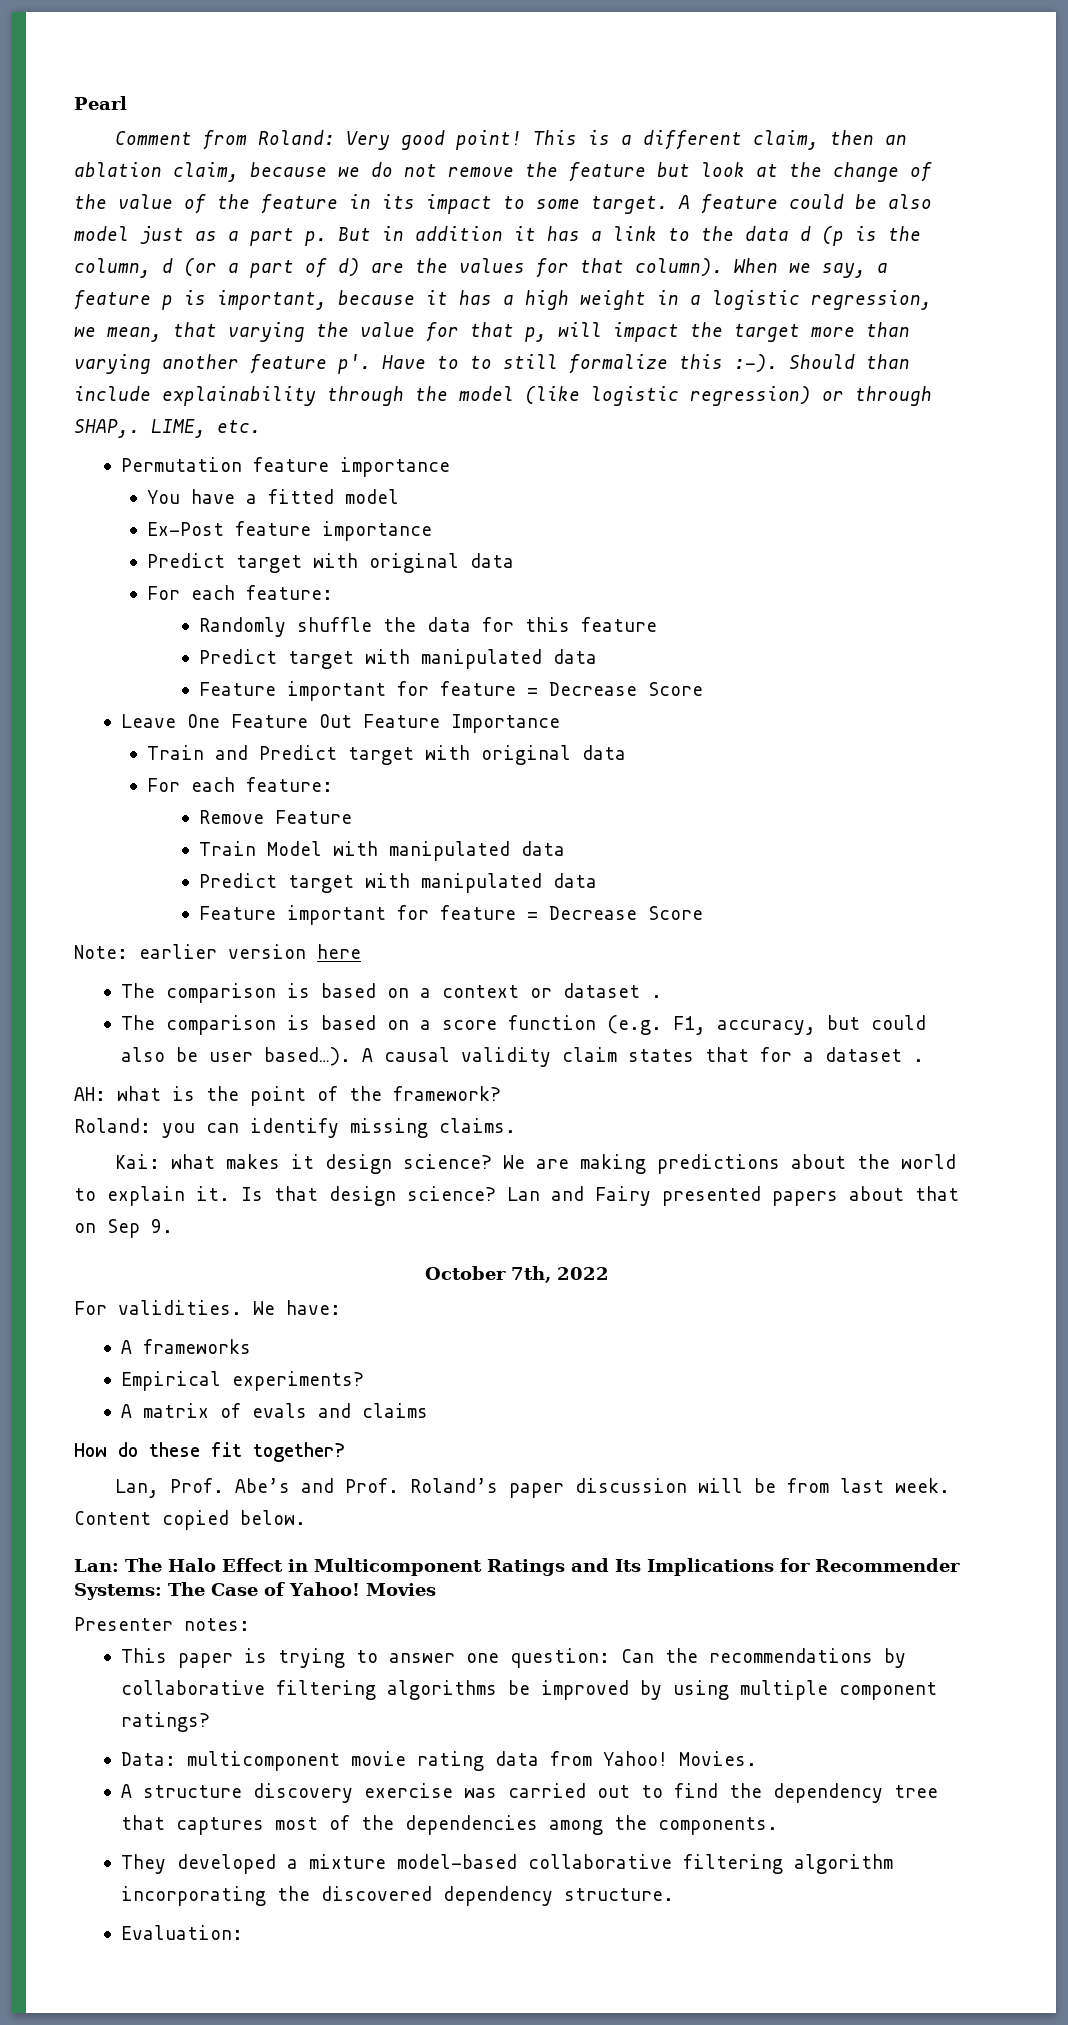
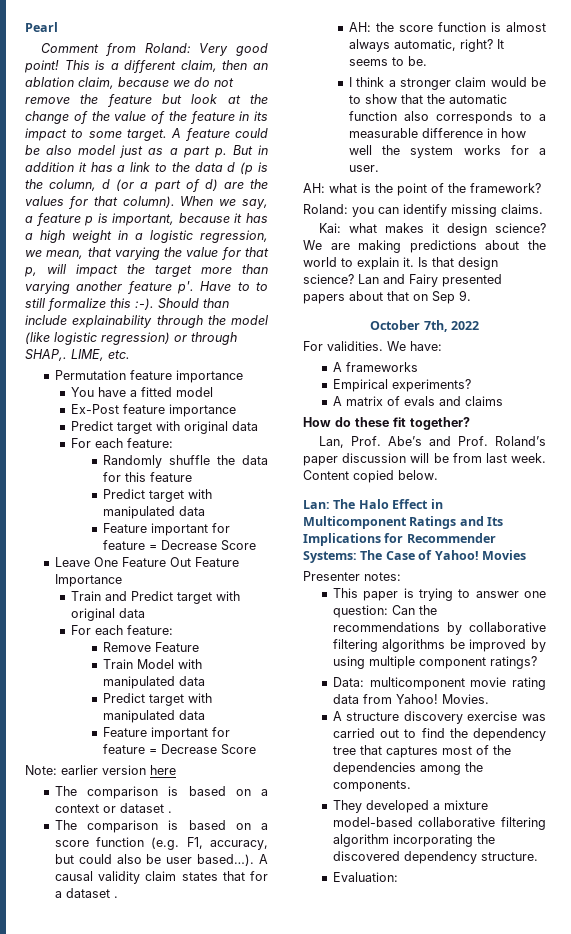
+ AH: the score function is almost always automatic, right? It seems to be.
+ I think a stronger claim would be to show that the automatic function also corresponds to a measurable difference in how well the system works for a user.

